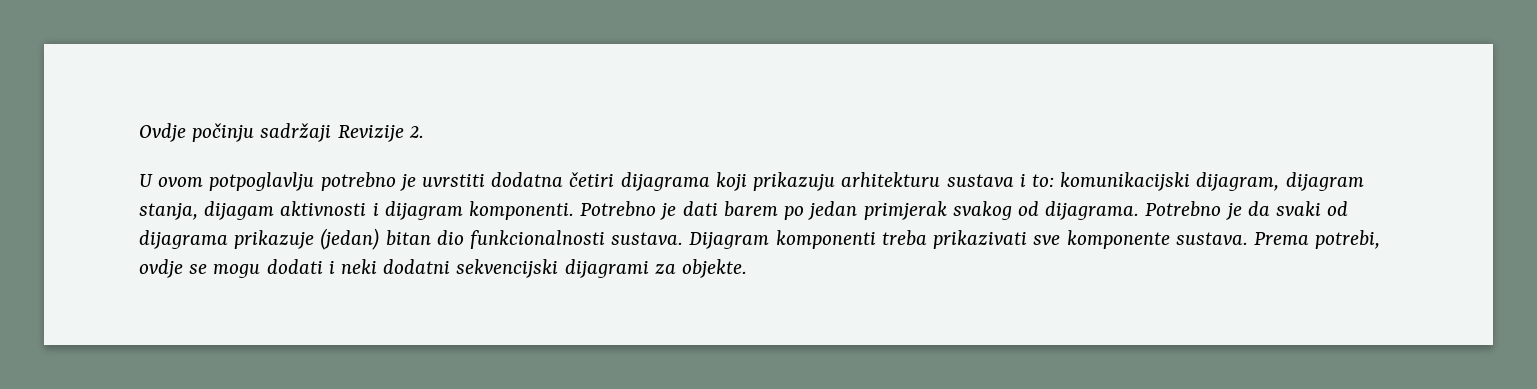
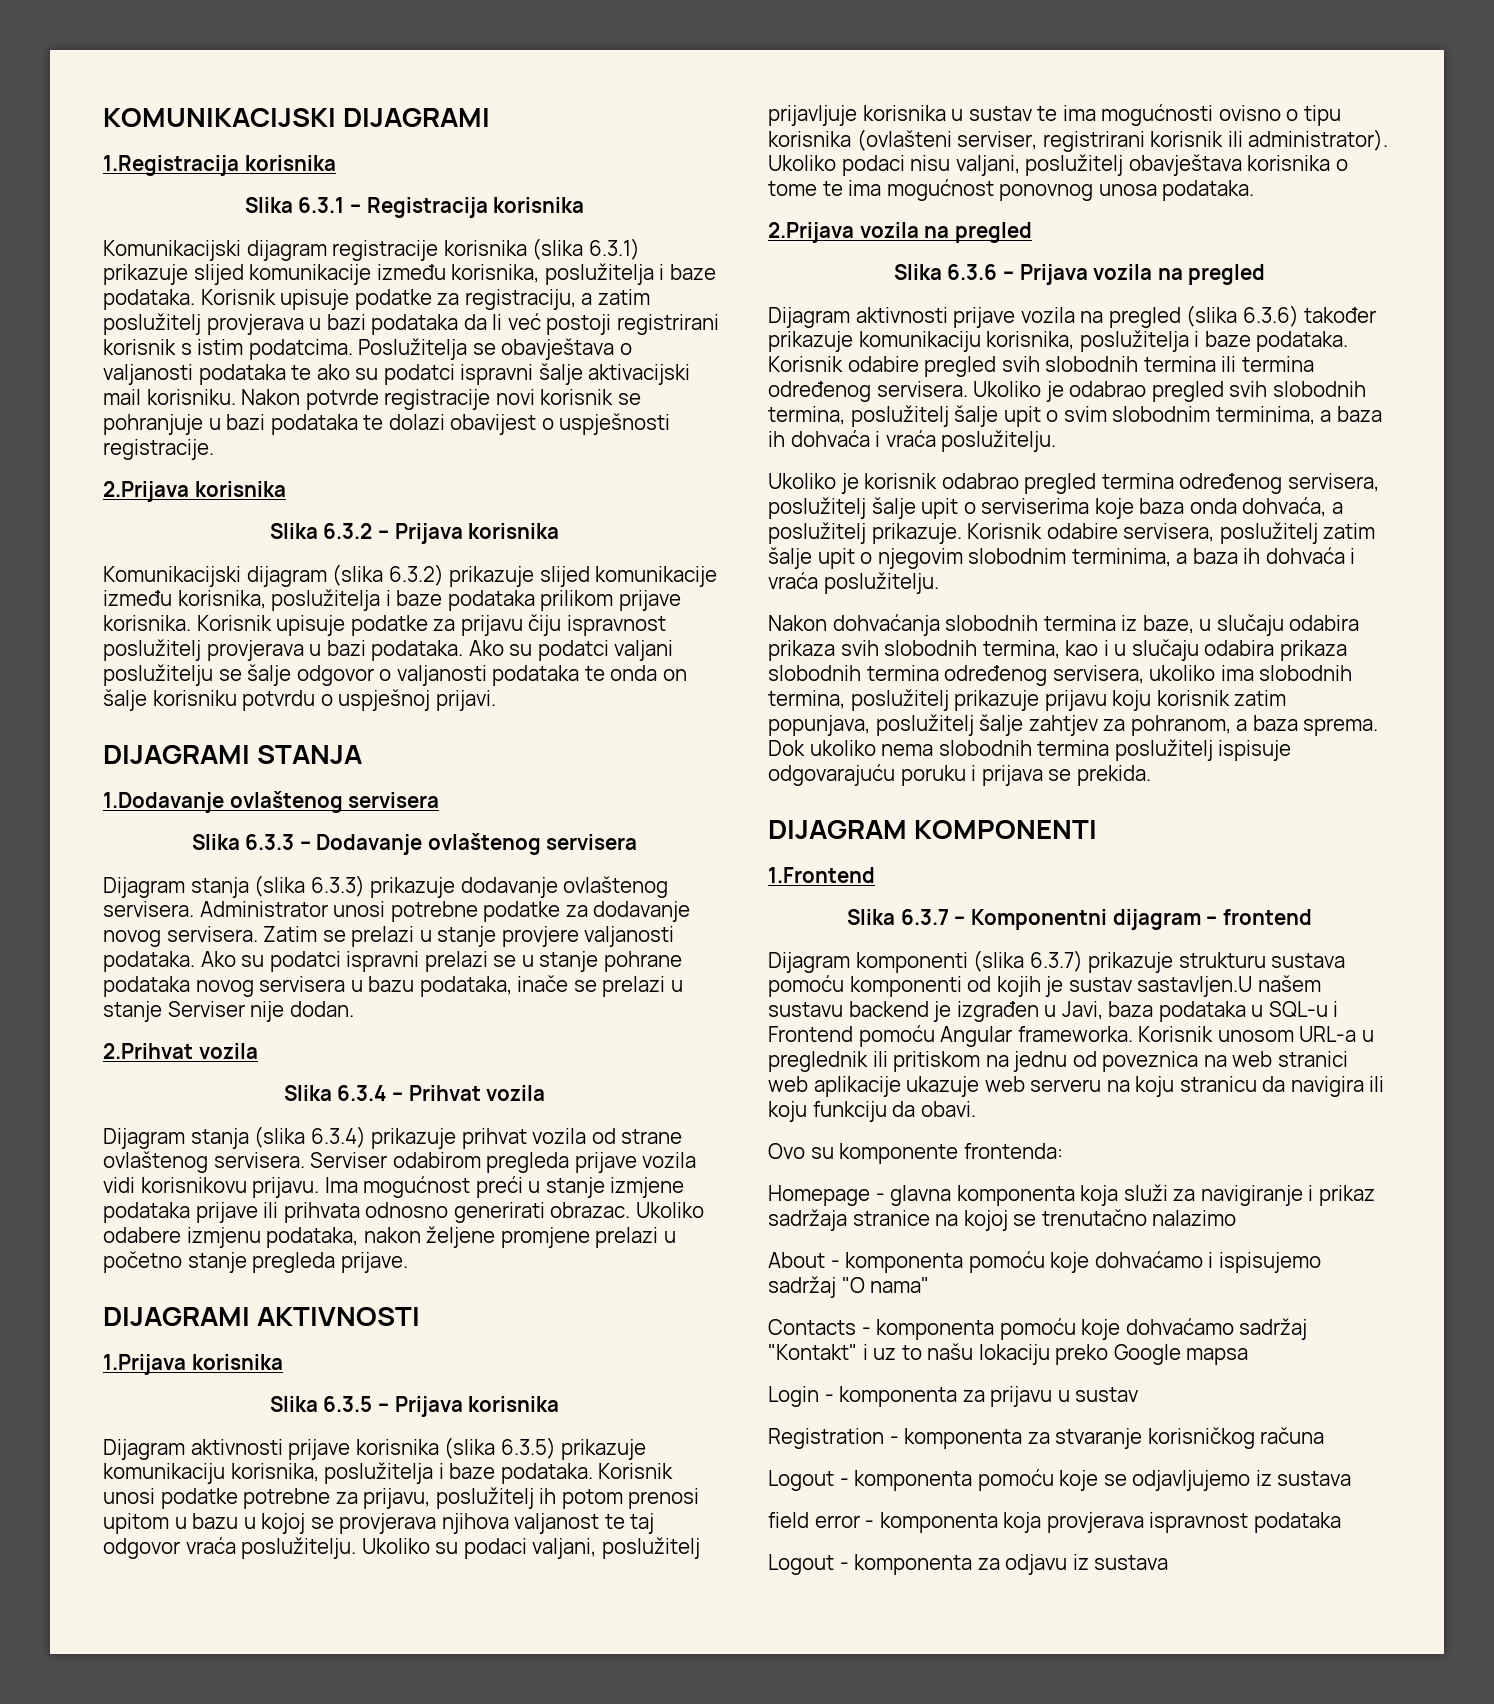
- Ovdje počinju sadržaji Revizije 2.
- U ovom potpoglavlju potrebno je uvrstiti dodatna četiri dijagrama koji prikazuju arhitekturu sustava i to: komunikacijski dijagram, dijagram stanja, dijagam aktivnosti i dijagram komponenti. Potrebno je dati barem po jedan primjerak svakog od dijagrama. Potrebno je da svaki od dijagrama prikazuje (jedan) bitan dio funkcionalnosti sustava. Dijagram komponenti treba prikazivati sve komponente sustava. Prema potrebi, ovdje se mogu dodati i neki dodatni sekvencijski dijagrami za objekte.
+ KOMUNIKACIJSKI DIJAGRAMI
+ 1.Registracija korisnika
+ Slika 6.3.1 – Registracija korisnika
+ Komunikacijski dijagram registracije korisnika (slika 6.3.1) prikazuje slijed komunikacije između korisnika, poslužitelja i baze podataka. Korisnik upisuje podatke za registraciju, a zatim poslužitelj provjerava u bazi podataka da li već postoji registrirani korisnik s istim podatcima. Poslužitelja se obavještava o valjanosti podataka te ako su podatci ispravni šalje aktivacijski mail korisniku. Nakon potvrde registracije novi korisnik se pohranjuje u bazi podataka te dolazi obavijest o uspješnosti registracije.
+ 2.Prijava korisnika
+ Slika 6.3.2 – Prijava korisnika
+ Komunikacijski dijagram (slika 6.3.2) prikazuje slijed komunikacije između korisnika, poslužitelja i baze podataka prilikom prijave korisnika. Korisnik upisuje podatke za prijavu čiju ispravnost poslužitelj provjerava u bazi podataka. Ako su podatci valjani poslužitelju se šalje odgovor o valjanosti podataka te onda on šalje korisniku potvrdu o uspješnoj prijavi.
+ DIJAGRAMI STANJA
+ 1.Dodavanje ovlaštenog servisera
+ Slika 6.3.3 – Dodavanje ovlaštenog servisera
+ Dijagram stanja (slika 6.3.3) prikazuje dodavanje ovlaštenog servisera. Administrator unosi potrebne podatke za dodavanje novog servisera. Zatim se prelazi u stanje provjere valjanosti podataka. Ako su podatci ispravni prelazi se u stanje pohrane podataka novog servisera u bazu podataka, inače se prelazi u stanje Serviser nije dodan.
+ 2.Prihvat vozila
+ Slika 6.3.4 – Prihvat vozila
+ Dijagram stanja (slika 6.3.4) prikazuje prihvat vozila od strane ovlaštenog servisera. Serviser odabirom pregleda prijave vozila vidi korisnikovu prijavu. Ima mogućnost preći u stanje izmjene podataka prijave ili prihvata odnosno generirati obrazac. Ukoliko odabere izmjenu podataka, nakon željene promjene prelazi u početno stanje pregleda prijave.
+ DIJAGRAMI AKTIVNOSTI
+ 1.Prijava korisnika
+ Slika 6.3.5 – Prijava korisnika
+ Dijagram aktivnosti prijave korisnika (slika 6.3.5) prikazuje komunikaciju korisnika, poslužitelja i baze podataka. Korisnik unosi podatke potrebne za prijavu, poslužitelj ih potom prenosi upitom u bazu u kojoj se provjerava njihova valjanost te taj odgovor vraća poslužitelju. Ukoliko su podaci valjani, poslužitelj prijavljuje korisnika u sustav te ima mogućnosti ovisno o tipu korisnika (ovlašteni serviser, registrirani korisnik ili administrator). Ukoliko podaci nisu valjani, poslužitelj obavještava korisnika o tome te ima mogućnost ponovnog unosa podataka.
+ 2.Prijava vozila na pregled
+ Slika 6.3.6 – Prijava vozila na pregled
+ Dijagram aktivnosti prijave vozila na pregled (slika 6.3.6) također prikazuje komunikaciju korisnika, poslužitelja i baze podataka. Korisnik odabire pregled svih slobodnih termina ili termina određenog servisera. Ukoliko je odabrao pregled svih slobodnih termina, poslužitelj šalje upit o svim slobodnim terminima, a baza ih dohvaća i vraća poslužitelju.
+ Ukoliko je korisnik odabrao pregled termina određenog servisera, poslužitelj šalje upit o serviserima koje baza onda dohvaća, a poslužitelj prikazuje. Korisnik odabire servisera, poslužitelj zatim šalje upit o njegovim slobodnim terminima, a baza ih dohvaća i vraća poslužitelju.
+ Nakon dohvaćanja slobodnih termina iz baze, u slučaju odabira prikaza svih slobodnih termina, kao i u slučaju odabira prikaza slobodnih termina određenog servisera, ukoliko ima slobodnih termina, poslužitelj prikazuje prijavu koju korisnik zatim popunjava, poslužitelj šalje zahtjev za pohranom, a baza sprema. Dok ukoliko nema slobodnih termina poslužitelj ispisuje odgovarajuću poruku i prijava se prekida.
+ DIJAGRAM KOMPONENTI
+ 1.Frontend
+ Slika 6.3.7 – Komponentni dijagram – frontend
+ Dijagram komponenti (slika 6.3.7) prikazuje strukturu sustava pomoću komponenti od kojih je sustav sastavljen.U našem sustavu backend je izgrađen u Javi, baza podataka u SQL-u i Frontend pomoću Angular frameworka. Korisnik unosom URL-a u preglednik ili pritiskom na jednu od poveznica na web stranici web aplikacije ukazuje web serveru na koju stranicu da navigira ili koju funkciju da obavi.
+ Ovo su komponente frontenda:
+ Homepage - glavna komponenta koja služi za navigiranje i prikaz sadržaja stranice na kojoj se trenutačno nalazimo
+ About - komponenta pomoću koje dohvaćamo i ispisujemo sadržaj "O nama"
+ Contacts - komponenta pomoću koje dohvaćamo sadržaj "Kontakt" i uz to našu lokaciju preko Google mapsa
+ Login - komponenta za prijavu u sustav
+ Registration - komponenta za stvaranje korisničkog računa
+ Logout - komponenta pomoću koje se odjavljujemo iz sustava
+ field error - komponenta koja provjerava ispravnost podataka
+ Logout - komponenta za odjavu iz sustava

